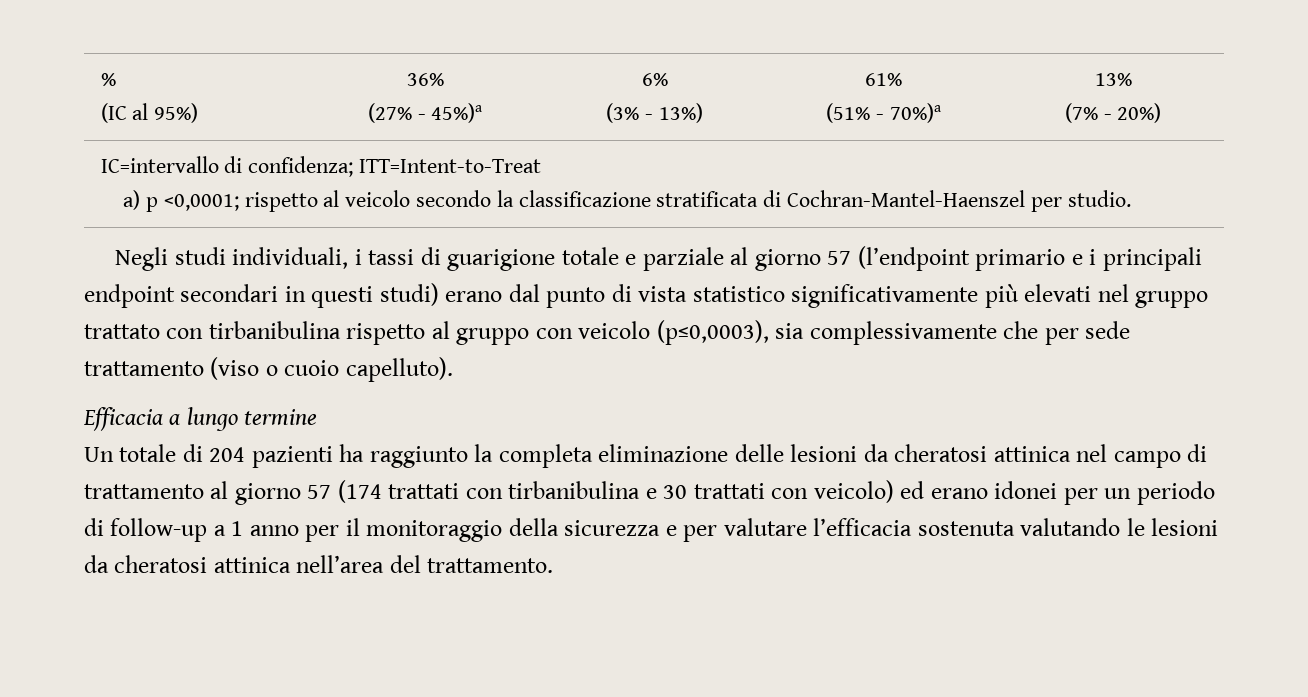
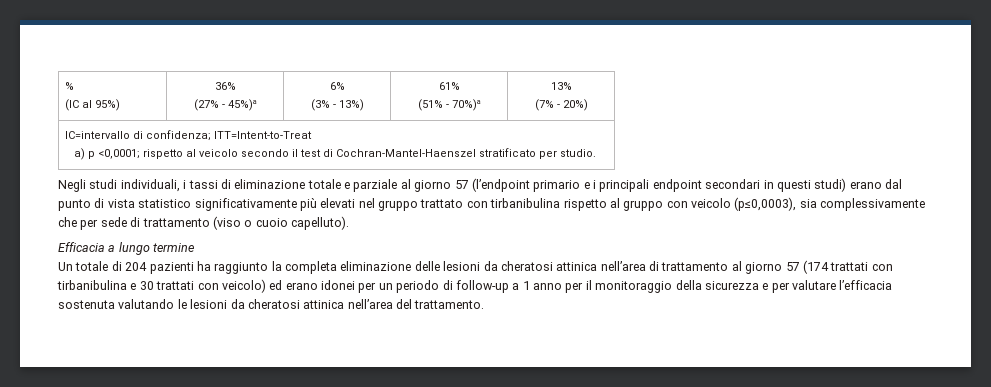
  IC=intervallo di confidenza; ITT=Intent-to-Treat
- a) p <0,0001; rispetto al veicolo secondo la classificazione stratificata di Cochran-Mantel-Haenszel per studio.
+ a) p <0,0001; rispetto al veicolo secondo il test di Cochran-Mantel-Haenszel stratificato per studio.
- Negli studi individuali, i tassi di guarigione totale e parziale al giorno 57 (l’endpoint primario e i principali endpoint secondari in questi studi) erano dal punto di vista statistico significativamente più elevati nel gruppo trattato con tirbanibulina rispetto al gruppo con veicolo (p≤0,0003), sia complessivamente che per sede trattamento (viso o cuoio capelluto).
+ Negli studi individuali, i tassi di eliminazione totale e parziale al giorno 57 (l’endpoint primario e i principali endpoint secondari in questi studi) erano dal punto di vista statistico significativamente più elevati nel gruppo trattato con tirbanibulina rispetto al gruppo con veicolo (p≤0,0003), sia complessivamente che per sede di trattamento (viso o cuoio capelluto).
- Un totale di 204 pazienti ha raggiunto la completa eliminazione delle lesioni da cheratosi attinica nel campo di trattamento al giorno 57 (174 trattati con tirbanibulina e 30 trattati con veicolo) ed erano idonei per un periodo di follow-up a 1 anno per il monitoraggio della sicurezza e per valutare l’efficacia sostenuta valutando le lesioni da cheratosi attinica nell’area del trattamento.
+ Un totale di 204 pazienti ha raggiunto la completa eliminazione delle lesioni da cheratosi attinica nell’area di trattamento al giorno 57 (174 trattati con tirbanibulina e 30 trattati con veicolo) ed erano idonei per un periodo di follow-up a 1 anno per il monitoraggio della sicurezza e per valutare l’efficacia sostenuta valutando le lesioni da cheratosi attinica nell’area del trattamento.

